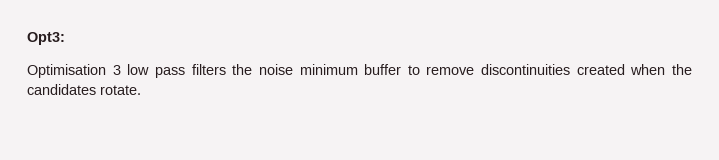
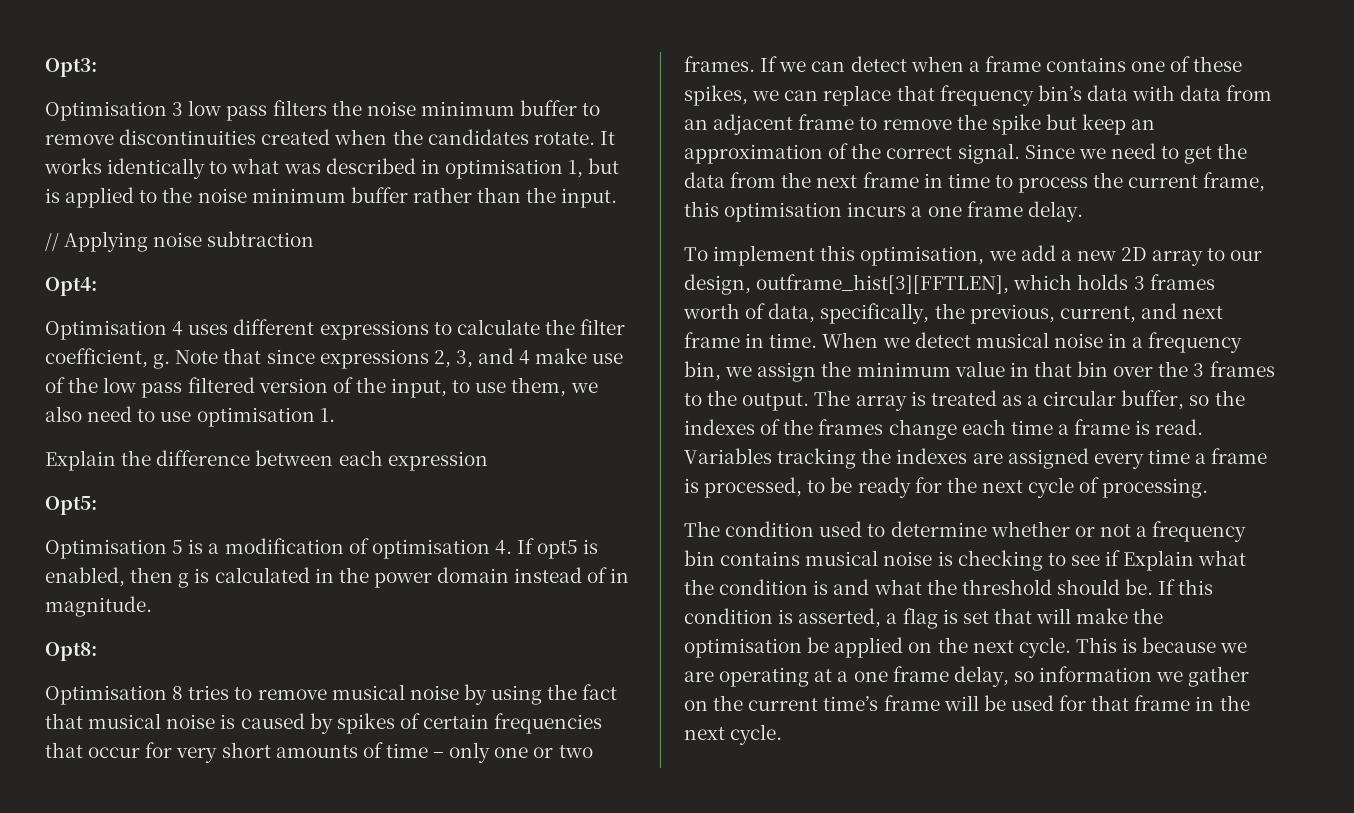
+ It works identically to what was described in optimisation 1, but is applied to the noise minimum buffer rather than the input.
+ // Applying noise subtraction
+ Opt4:
+ Optimisation 4 uses different expressions to calculate the filter coefficient, g. Note that since expressions 2, 3, and 4 make use of the low pass filtered version of the input, to use them, we also need to use optimisation 1.
+ Explain the difference between each expression
+ Opt5:
+ Optimisation 5 is a modification of optimisation 4. If opt5 is enabled, then g is calculated in the power domain instead of in magnitude.
+ Opt8:
+ Optimisation 8 tries to remove musical noise by using the fact that musical noise is caused by spikes of certain frequencies that occur for very short amounts of time – only one or two frames. If we can detect when a frame contains one of these spikes, we can replace that frequency bin’s data with data from an adjacent frame to remove the spike but keep an approximation of the correct signal. Since we need to get the data from the next frame in time to process the current frame, this optimisation incurs a one frame delay.
+ To implement this optimisation, we add a new 2D array to our design, outframe_hist[3][FFTLEN], which holds 3 frames worth of data, specifically, the previous, current, and next frame in time. When we detect musical noise in a frequency bin, we assign the minimum value in that bin over the 3 frames to the output. The array is treated as a circular buffer, so the indexes of the frames change each time a frame is read. Variables tracking the indexes are assigned every time a frame is processed, to be ready for the next cycle of processing.
+ The condition used to determine whether or not a frequency bin contains musical noise is checking to see if Explain what the condition is and what the threshold should be. If this condition is asserted, a flag is set that will make the optimisation be applied on the next cycle. This is because we are operating at a one frame delay, so information we gather on the current time’s frame will be used for that frame in the next cycle.

